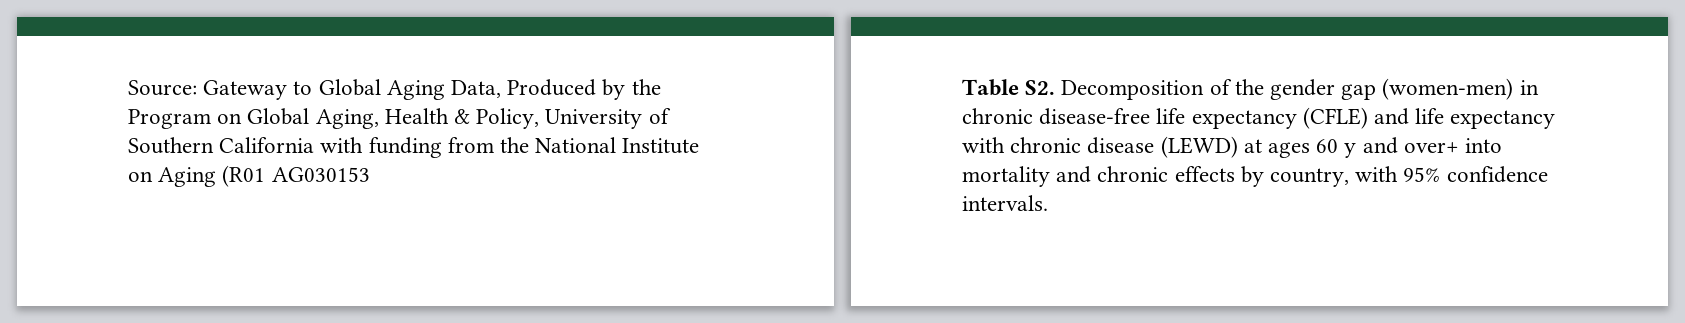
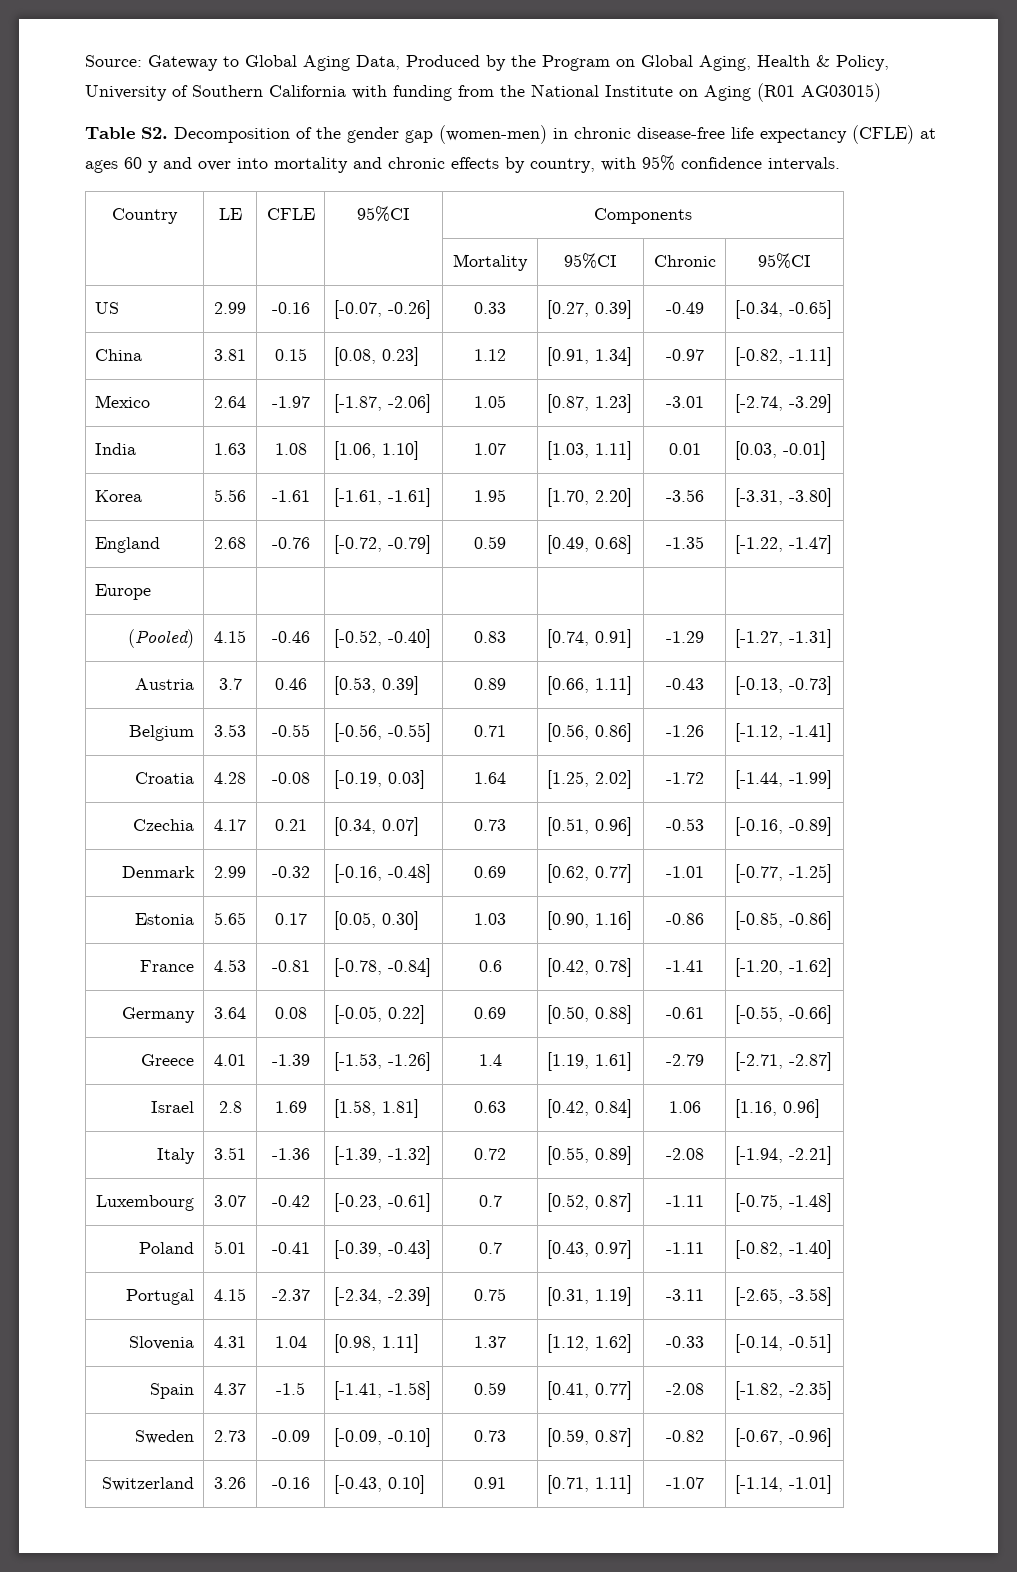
- Source: Gateway to Global Aging Data, Produced by the Program on Global Aging, Health & Policy, University of Southern California with funding from the National Institute on Aging (R01 AG030153
+ Source: Gateway to Global Aging Data, Produced by the Program on Global Aging, Health & Policy, University of Southern California with funding from the National Institute on Aging (R01 AG03015)
- Table S2. Decomposition of the gender gap (women-men) in chronic disease-free life expectancy (CFLE) and life expectancy with chronic disease (LEWD) at ages 60 y and over+ into mortality and chronic effects by country, with 95% confidence intervals.
+ Table S2. Decomposition of the gender gap (women-men) in chronic disease-free life expectancy (CFLE) at ages 60 y and over into mortality and chronic effects by country, with 95% confidence intervals.
+ Country | LE | CFLE | 95%CI | Components
+ | | | | Mortality | 95%CI | Chronic | 95%CI
+ US | 2.99 | -0.16 | [-0.07, -0.26] | 0.33 | [0.27, 0.39] | -0.49 | [-0.34, -0.65]
+ China | 3.81 | 0.15 | [0.08, 0.23] | 1.12 | [0.91, 1.34] | -0.97 | [-0.82, -1.11]
+ Mexico | 2.64 | -1.97 | [-1.87, -2.06] | 1.05 | [0.87, 1.23] | -3.01 | [-2.74, -3.29]
+ India | 1.63 | 1.08 | [1.06, 1.10] | 1.07 | [1.03, 1.11] | 0.01 | [0.03, -0.01]
+ Korea | 5.56 | -1.61 | [-1.61, -1.61] | 1.95 | [1.70, 2.20] | -3.56 | [-3.31, -3.80]
+ England | 2.68 | -0.76 | [-0.72, -0.79] | 0.59 | [0.49, 0.68] | -1.35 | [-1.22, -1.47]
+ Europe | | | | | | |
+ (Pooled) | 4.15 | -0.46 | [-0.52, -0.40] | 0.83 | [0.74, 0.91] | -1.29 | [-1.27, -1.31]
+ Austria | 3.7 | 0.46 | [0.53, 0.39] | 0.89 | [0.66, 1.11] | -0.43 | [-0.13, -0.73]
+ Belgium | 3.53 | -0.55 | [-0.56, -0.55] | 0.71 | [0.56, 0.86] | -1.26 | [-1.12, -1.41]
+ Croatia | 4.28 | -0.08 | [-0.19, 0.03] | 1.64 | [1.25, 2.02] | -1.72 | [-1.44, -1.99]
+ Czechia | 4.17 | 0.21 | [0.34, 0.07] | 0.73 | [0.51, 0.96] | -0.53 | [-0.16, -0.89]
+ Denmark | 2.99 | -0.32 | [-0.16, -0.48] | 0.69 | [0.62, 0.77] | -1.01 | [-0.77, -1.25]
+ Estonia | 5.65 | 0.17 | [0.05, 0.30] | 1.03 | [0.90, 1.16] | -0.86 | [-0.85, -0.86]
+ France | 4.53 | -0.81 | [-0.78, -0.84] | 0.6 | [0.42, 0.78] | -1.41 | [-1.20, -1.62]
+ Germany | 3.64 | 0.08 | [-0.05, 0.22] | 0.69 | [0.50, 0.88] | -0.61 | [-0.55, -0.66]
+ Greece | 4.01 | -1.39 | [-1.53, -1.26] | 1.4 | [1.19, 1.61] | -2.79 | [-2.71, -2.87]
+ Israel | 2.8 | 1.69 | [1.58, 1.81] | 0.63 | [0.42, 0.84] | 1.06 | [1.16, 0.96]
+ Italy | 3.51 | -1.36 | [-1.39, -1.32] | 0.72 | [0.55, 0.89] | -2.08 | [-1.94, -2.21]
+ Luxembourg | 3.07 | -0.42 | [-0.23, -0.61] | 0.7 | [0.52, 0.87] | -1.11 | [-0.75, -1.48]
+ Poland | 5.01 | -0.41 | [-0.39, -0.43] | 0.7 | [0.43, 0.97] | -1.11 | [-0.82, -1.40]
+ Portugal | 4.15 | -2.37 | [-2.34, -2.39] | 0.75 | [0.31, 1.19] | -3.11 | [-2.65, -3.58]
+ Slovenia | 4.31 | 1.04 | [0.98, 1.11] | 1.37 | [1.12, 1.62] | -0.33 | [-0.14, -0.51]
+ Spain | 4.37 | -1.5 | [-1.41, -1.58] | 0.59 | [0.41, 0.77] | -2.08 | [-1.82, -2.35]
+ Sweden | 2.73 | -0.09 | [-0.09, -0.10] | 0.73 | [0.59, 0.87] | -0.82 | [-0.67, -0.96]
+ Switzerland | 3.26 | -0.16 | [-0.43, 0.10] | 0.91 | [0.71, 1.11] | -1.07 | [-1.14, -1.01]

